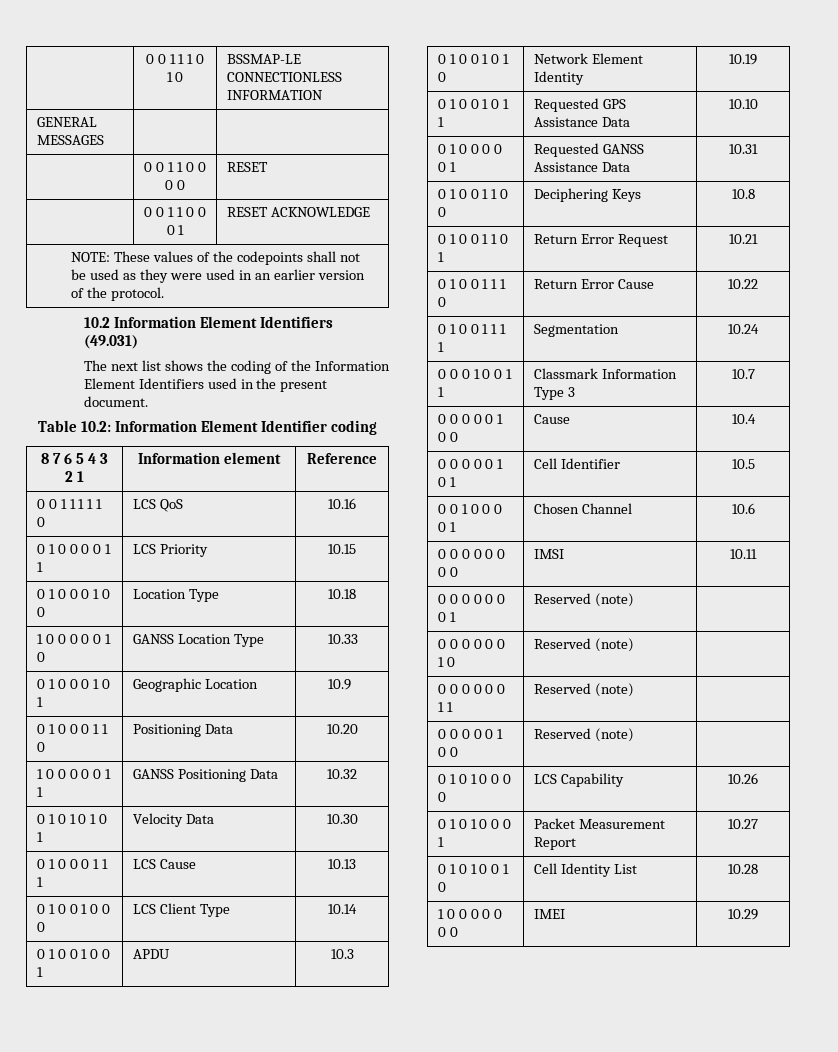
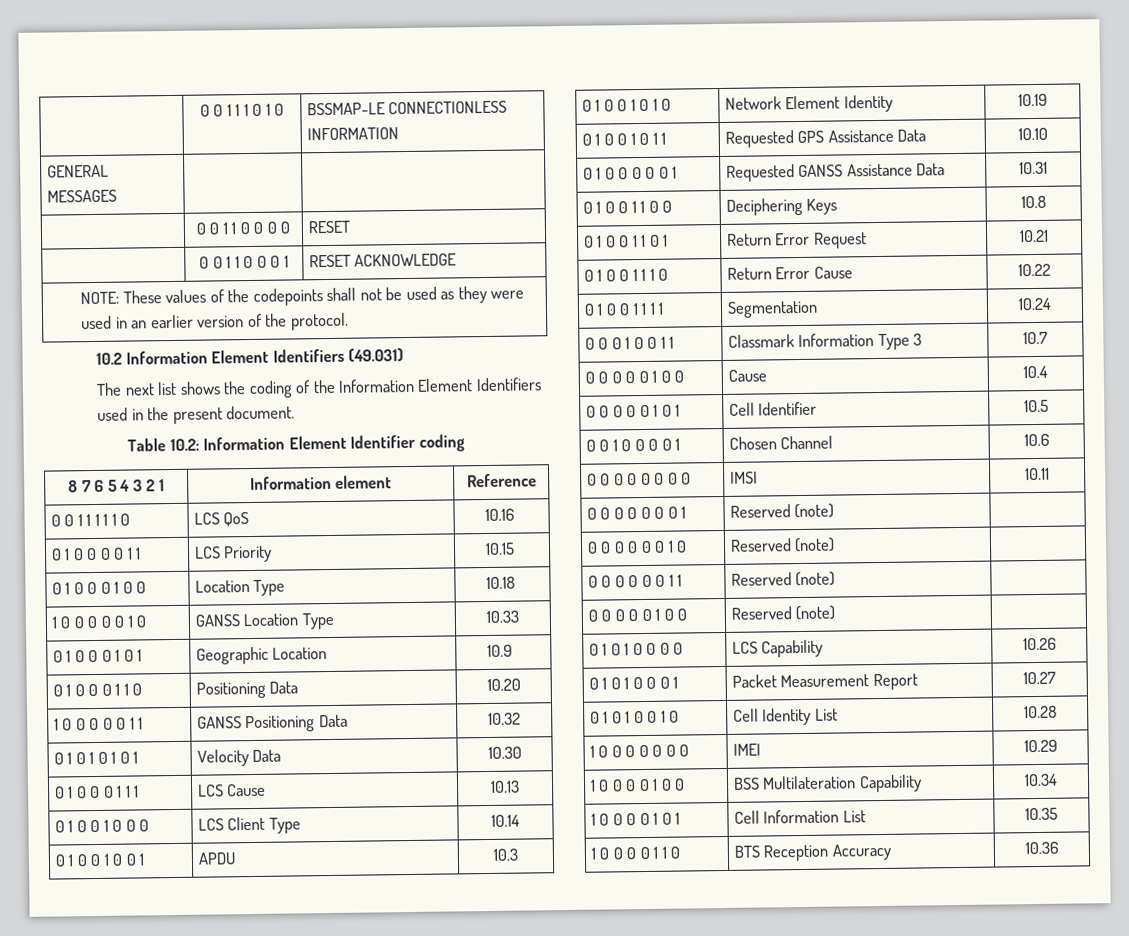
+ 1 0 0 0 0 1 0 0 | BSS Multilateration Capability | 10.34
+ 1 0 0 0 0 1 0 1 | Cell Information List | 10.35
+ 1 0 0 0 0 1 1 0 | BTS Reception Accuracy | 10.36

